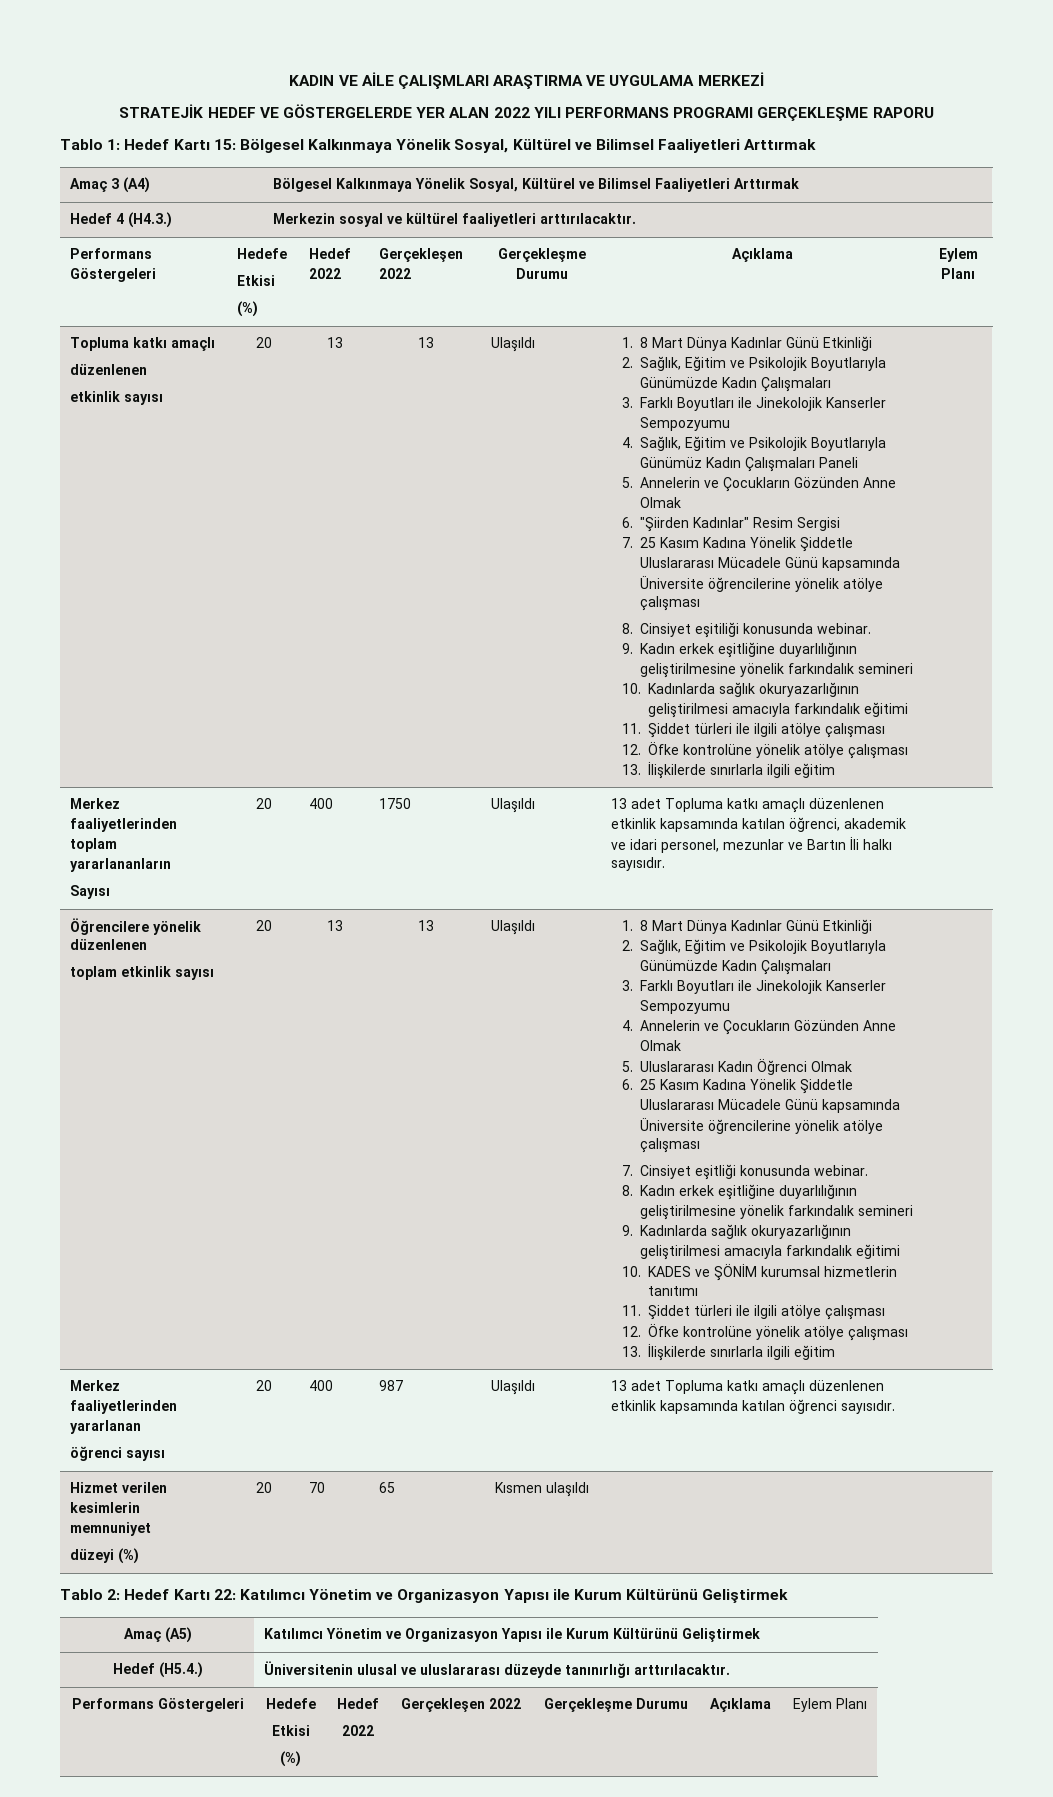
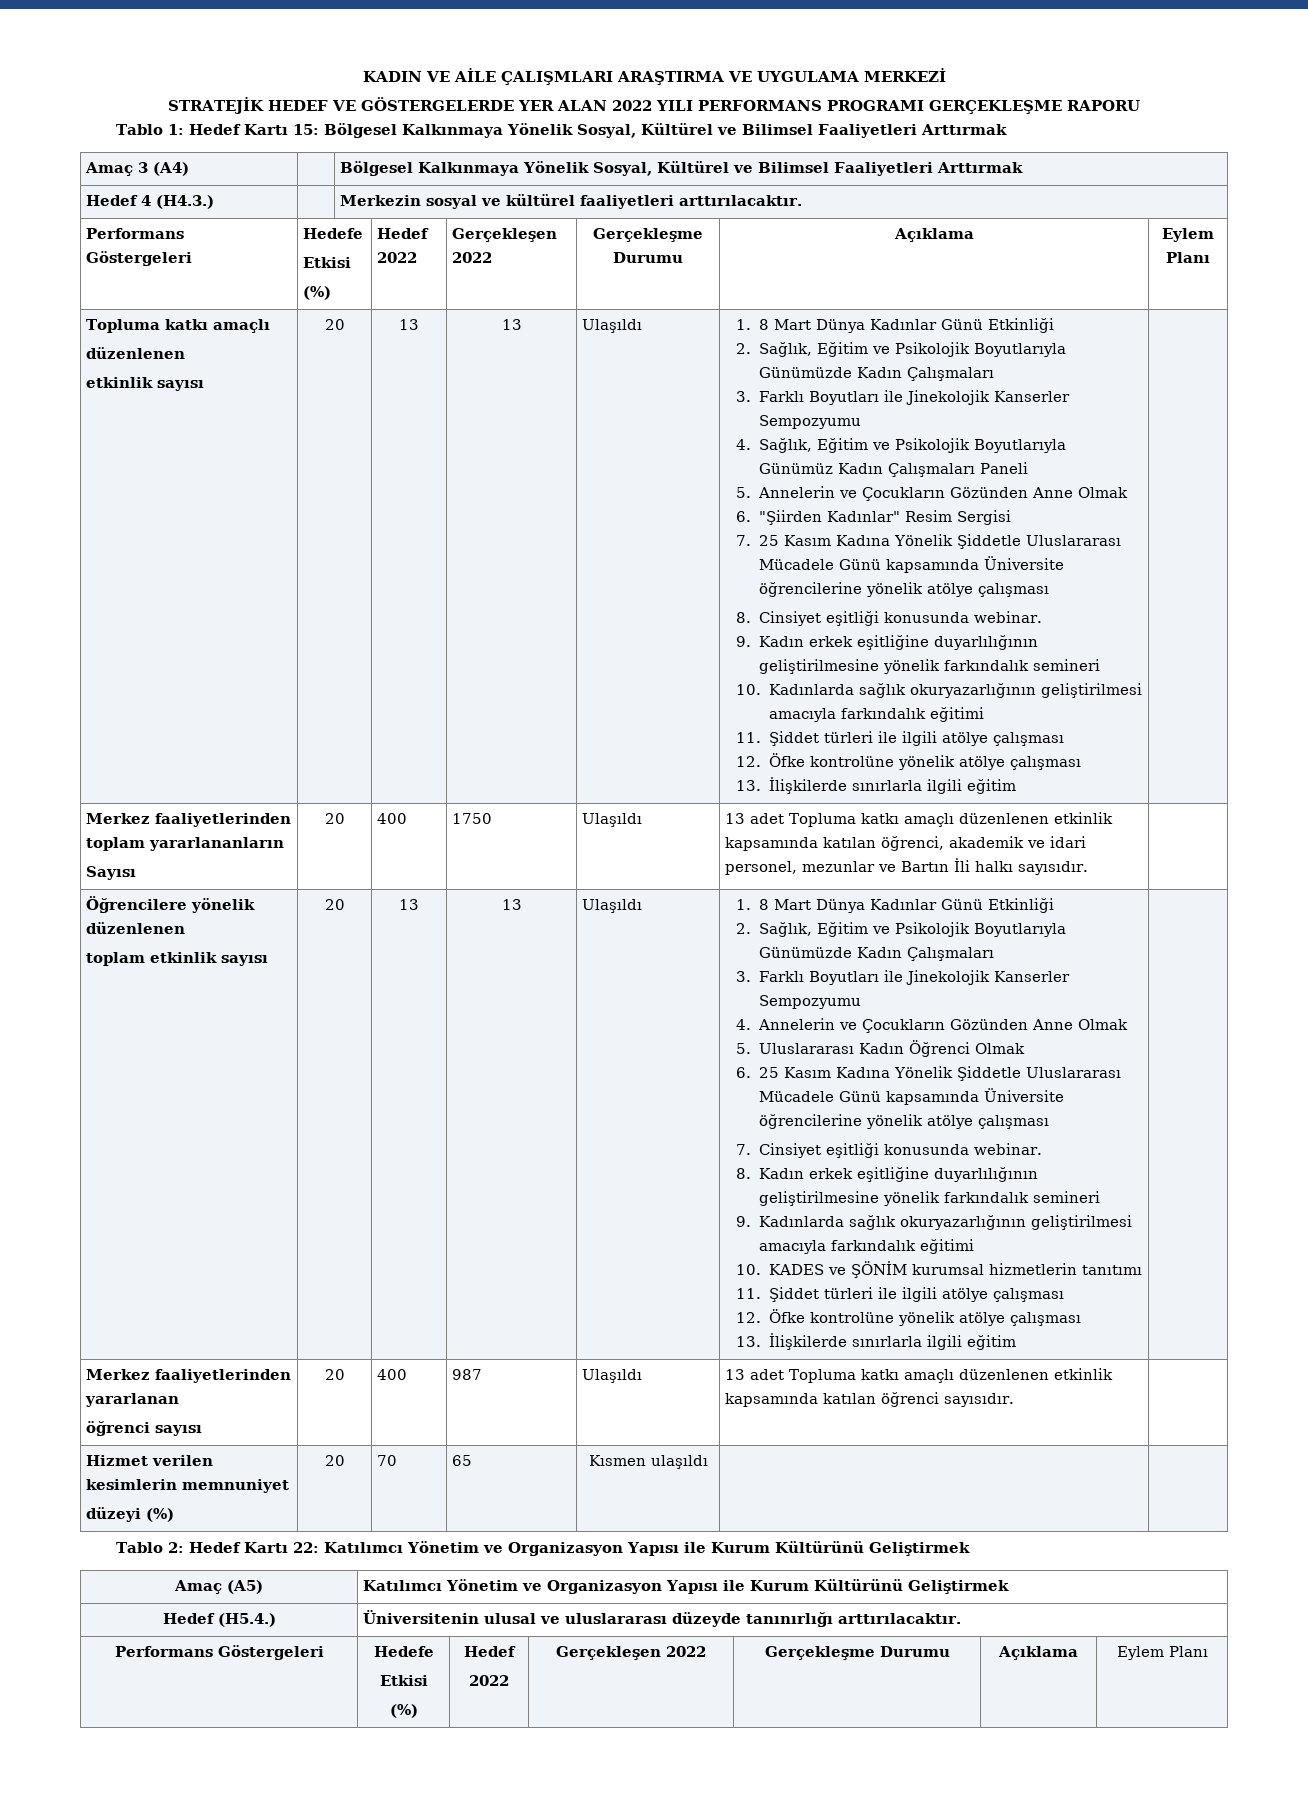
- 8. Cinsiyet eşitiliği konusunda webinar.
+ 8. Cinsiyet eşitliği konusunda webinar.

